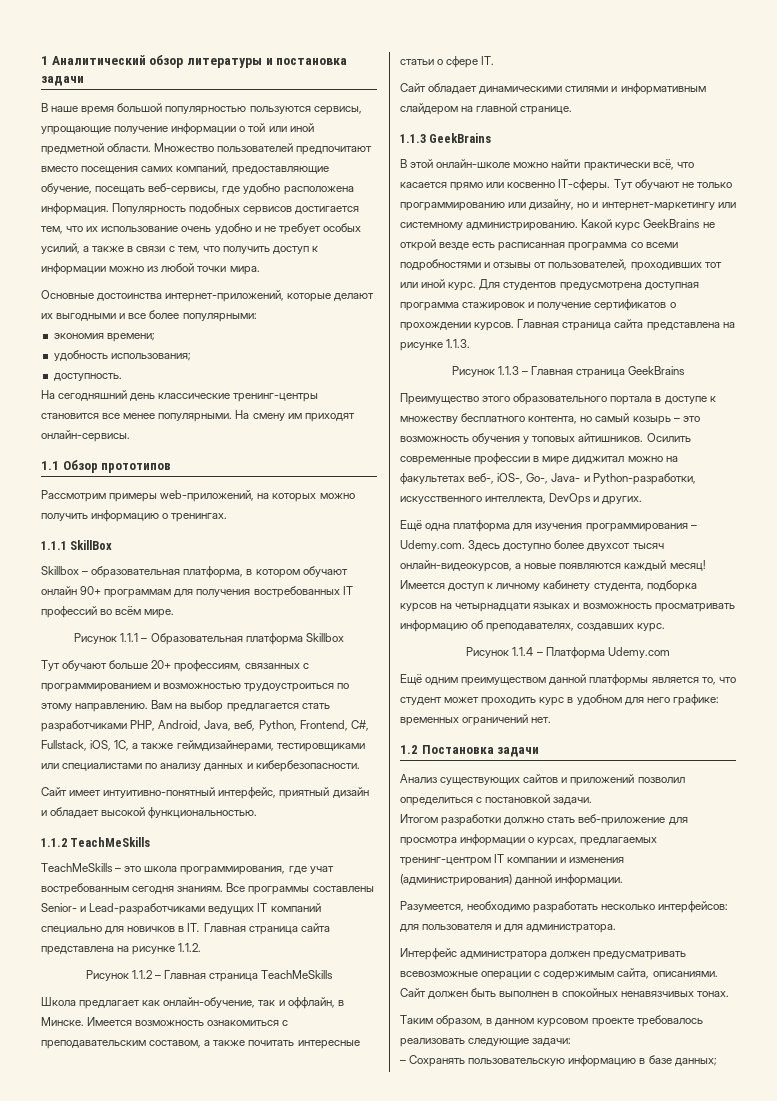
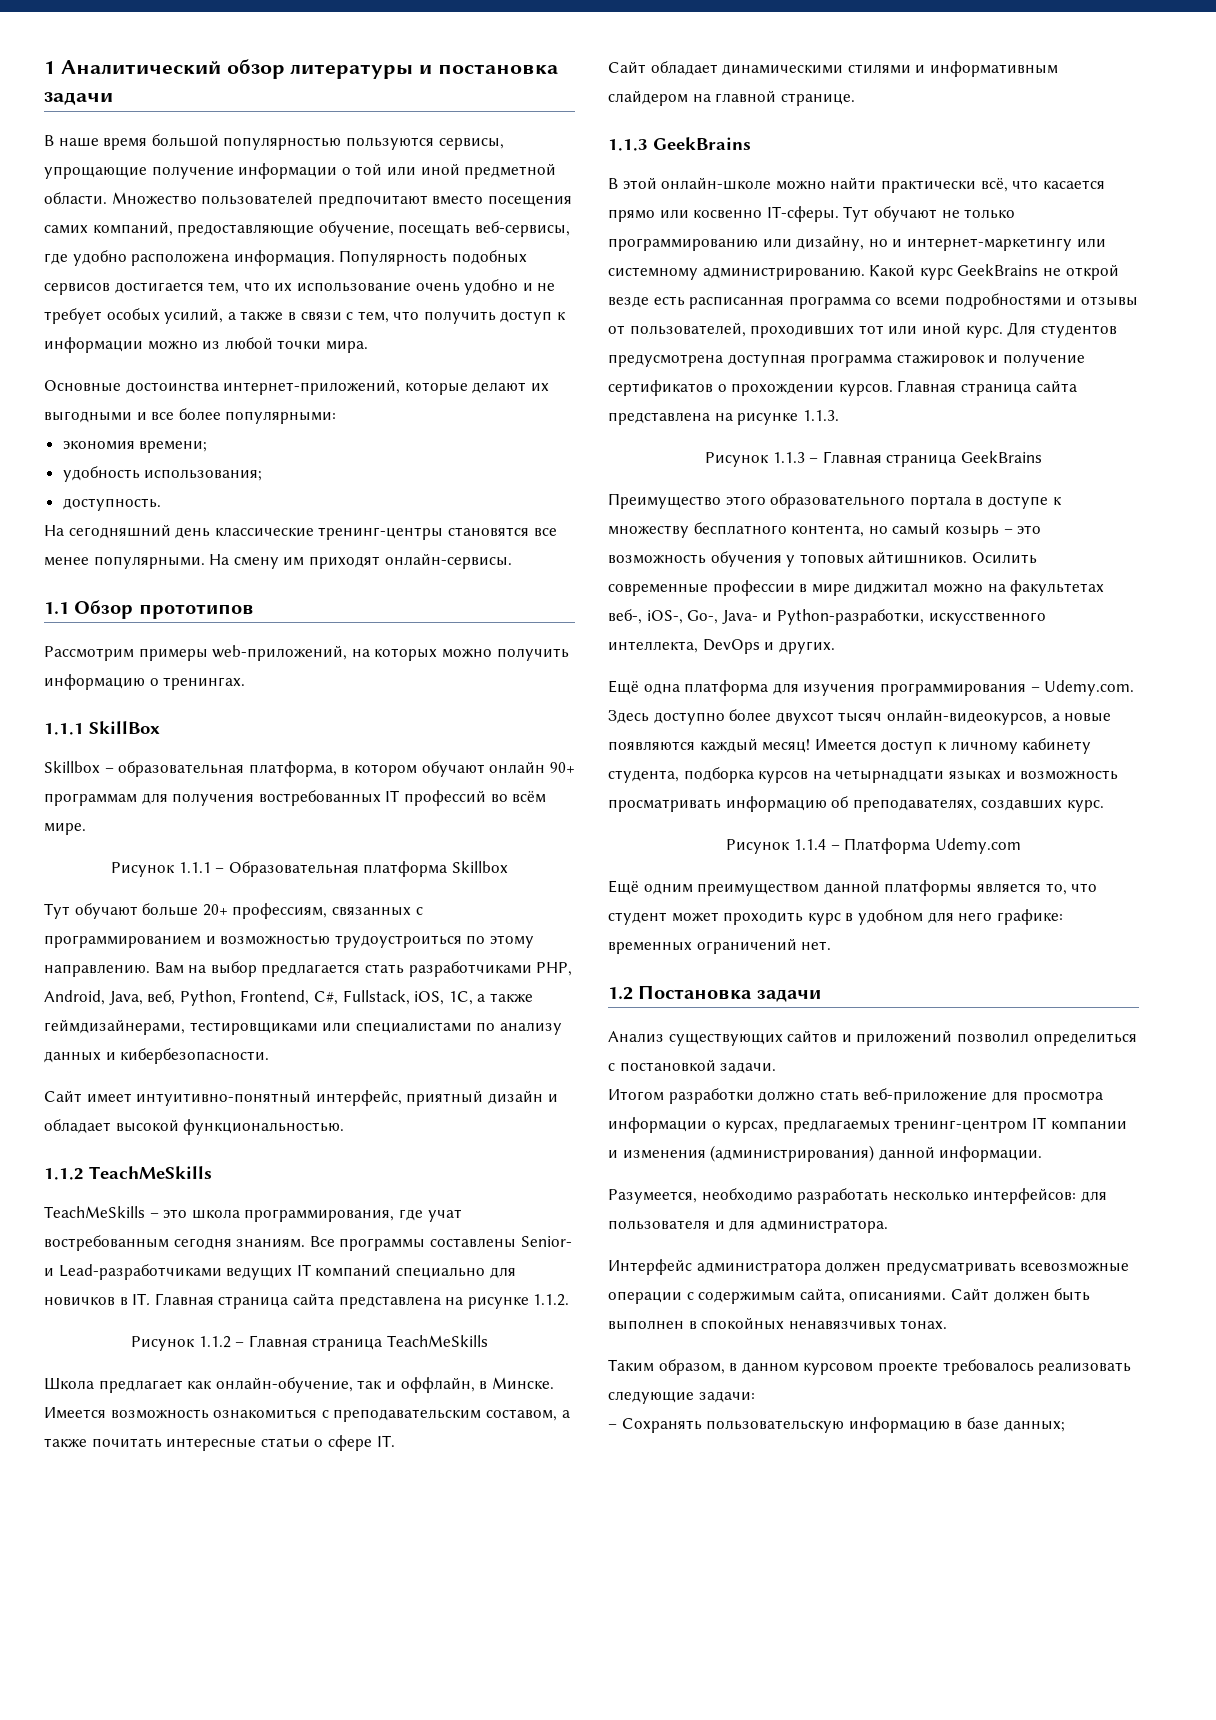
- На сегодняшний день классические тренинг-центры становится все менее популярными.
+ На сегодняшний день классические тренинг-центры становятся все менее популярными.

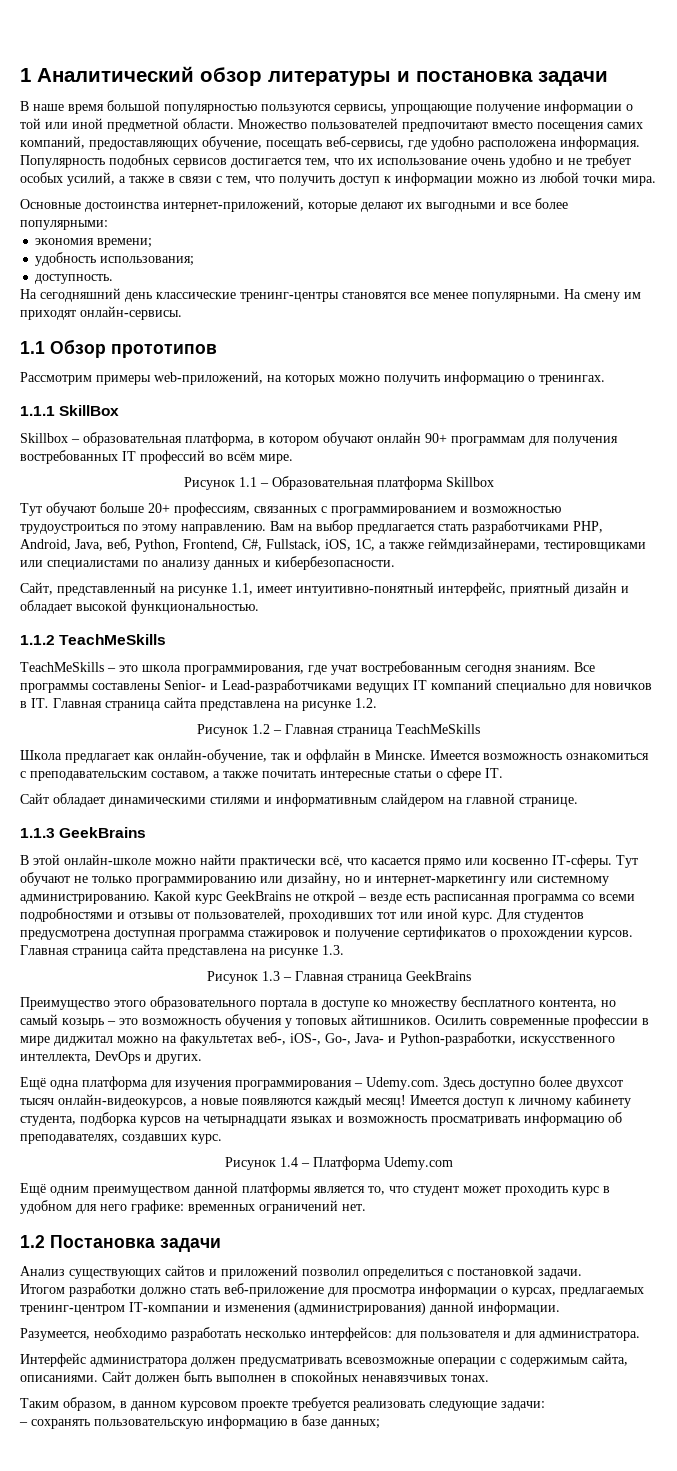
- Множество пользователей предпочитают вместо посещения самих компаний, предоставляющие обучение, посещать веб-сервисы, где удобно расположена информация.
+ Множество пользователей предпочитают вместо посещения самих компаний, предоставляющих обучение, посещать веб-сервисы, где удобно расположена информация.
- Рисунок 1.1.1 – Образовательная платформа Skillbox
+ Рисунок 1.1 – Образовательная платформа Skillbox
- Сайт имеет интуитивно-понятный интерфейс, приятный дизайн и обладает высокой функциональностью.
+ Сайт, представленный на рисунке 1.1, имеет интуитивно-понятный интерфейс, приятный дизайн и обладает высокой функциональностью.
- Все программы составлены Senior- и Lead-разработчиками ведущих IT компаний специально для новичков в IT. Главная страница сайта представлена на рисунке 1.1.2.
- Рисунок 1.1.2 – Главная страница TeachMeSkills
+ Все программы составлены Senior- и Lead-разработчиками ведущих IT компаний специально для новичков в IT. Главная страница сайта представлена на рисунке 1.2.
+ Рисунок 1.2 – Главная страница TeachMeSkills
- Школа предлагает как онлайн-обучение, так и оффлайн, в Минске.
+ Школа предлагает как онлайн-обучение, так и оффлайн в Минске.
- Какой курс GeekBrains не открой везде есть расписанная программа со всеми подробностями и отзывы от пользователей, проходивших тот или иной курс.
+ Какой курс GeekBrains не открой – везде есть расписанная программа со всеми подробностями и отзывы от пользователей, проходивших тот или иной курс.
- Главная страница сайта представлена на рисунке 1.1.3.
- Рисунок 1.1.3 – Главная страница GeekBrains
+ Главная страница сайта представлена на рисунке 1.3.
+ Рисунок 1.3 – Главная страница GeekBrains
- Преимущество этого образовательного портала в доступе к множеству бесплатного контента, но самый козырь – это возможность обучения у топовых айтишников.
+ Преимущество этого образовательного портала в доступе ко множеству бесплатного контента, но самый козырь – это возможность обучения у топовых айтишников.
- Рисунок 1.1.4 – Платформа Udemy.com
+ Рисунок 1.4 – Платформа Udemy.com
- Итогом разработки должно стать веб-приложение для просмотра информации о курсах, предлагаемых тренинг-центром IT компании и изменения (администрирования) данной информации.
+ Итогом разработки должно стать веб-приложение для просмотра информации о курсах, предлагаемых тренинг-центром IT-компании и изменения (администрирования) данной информации.
- Таким образом, в данном курсовом проекте требовалось реализовать следующие задачи:
+ Таким образом, в данном курсовом проекте требуется реализовать следующие задачи:
- – Сохранять пользовательскую информацию в базе данных;
+ – сохранять пользовательскую информацию в базе данных;

